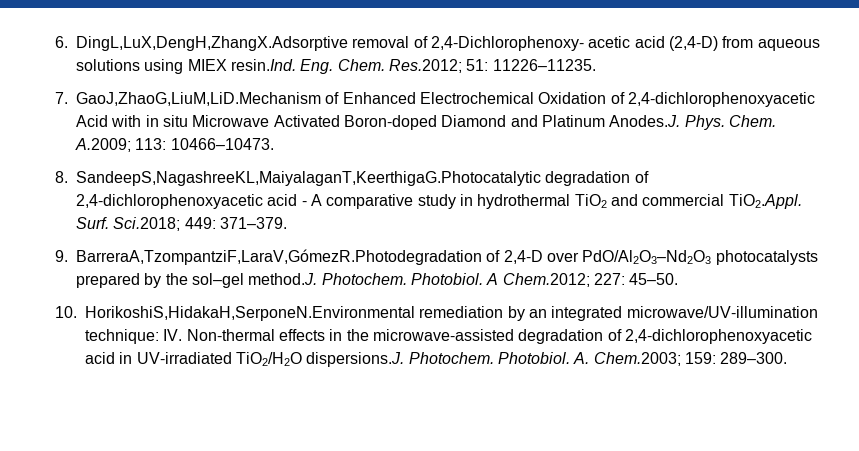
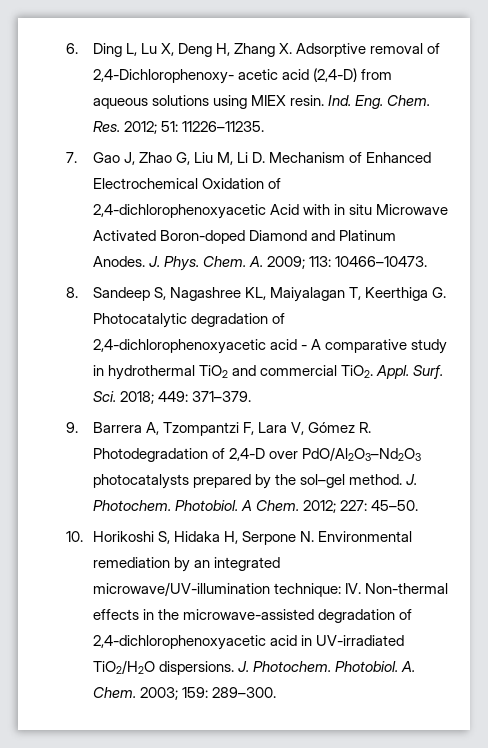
- 6. DingL,LuX,DengH,ZhangX.Adsorptive removal of 2,4-Dichlorophenoxy- acetic acid (2,4-D) from aqueous solutions using MIEX resin.Ind. Eng. Chem. Res.2012; 51: 11226–11235.
- 7. GaoJ,ZhaoG,LiuM,LiD.Mechanism of Enhanced Electrochemical Oxidation of 2,4-dichlorophenoxyacetic Acid with in situ Microwave Activated Boron-doped Diamond and Platinum Anodes.J. Phys. Chem. A.2009; 113: 10466–10473.
- 8. SandeepS,NagashreeKL,MaiyalaganT,KeerthigaG.Photocatalytic degradation of 2,4-dichlorophenoxyacetic acid - A comparative study in hydrothermal TiO2 and commercial TiO2.Appl. Surf. Sci.2018; 449: 371–379.
- 9. BarreraA,TzompantziF,LaraV,GómezR.Photodegradation of 2,4-D over PdO/Al2O3–Nd2O3 photocatalysts prepared by the sol–gel method.J. Photochem.
+ 6. Ding L, Lu X, Deng H, Zhang X. Adsorptive removal of 2,4-Dichlorophenoxy- acetic acid (2,4-D) from aqueous solutions using MIEX resin. Ind. Eng. Chem. Res. 2012; 51: 11226–11235.
+ 7. Gao J, Zhao G, Liu M, Li D. Mechanism of Enhanced Electrochemical Oxidation of 2,4-dichlorophenoxyacetic Acid with in situ Microwave Activated Boron-doped Diamond and Platinum Anodes. J. Phys. Chem. A. 2009; 113: 10466–10473.
+ 8. Sandeep S, Nagashree KL, Maiyalagan T, Keerthiga G. Photocatalytic degradation of 2,4-dichlorophenoxyacetic acid - A comparative study in hydrothermal TiO2 and commercial TiO2. Appl. Surf. Sci. 2018; 449: 371–379.
+ 9. Barrera A, Tzompantzi F, Lara V, Gómez R. Photodegradation of 2,4-D over PdO/Al2O3–Nd2O3 photocatalysts prepared by the sol–gel method. J. Photochem.
- A Chem.2012; 227: 45–50.
+ A Chem. 2012; 227: 45–50.
- 10. HorikoshiS,HidakaH,SerponeN.Environmental remediation by an integrated microwave/UV-illumination technique: IV. Non-thermal effects in the microwave-assisted degradation of 2,4-dichlorophenoxyacetic acid in UV-irradiated TiO2/H2O dispersions.J. Photochem.
+ 10. Horikoshi S, Hidaka H, Serpone N. Environmental remediation by an integrated microwave/UV-illumination technique: IV. Non-thermal effects in the microwave-assisted degradation of 2,4-dichlorophenoxyacetic acid in UV-irradiated TiO2/H2O dispersions. J. Photochem.
- A. Chem.2003; 159: 289–300.
+ A. Chem. 2003; 159: 289–300.

